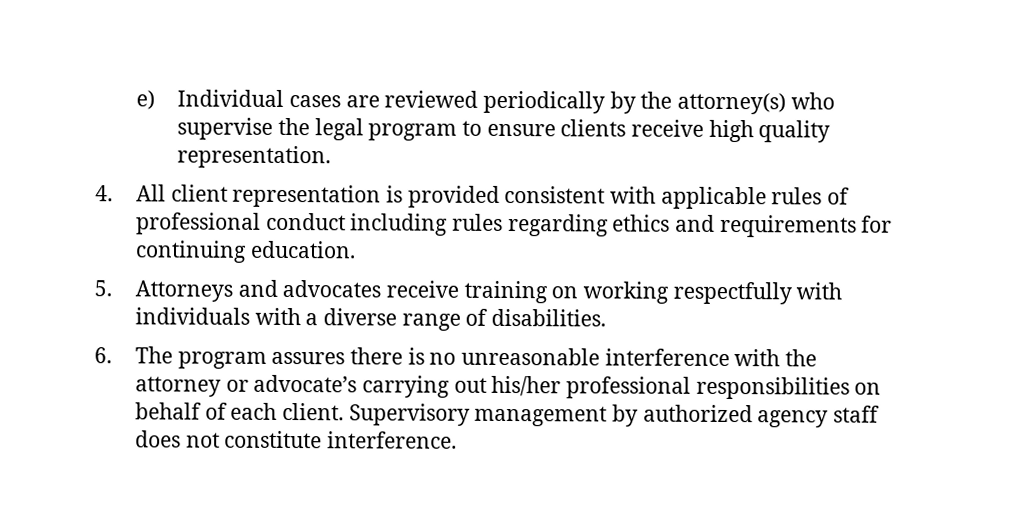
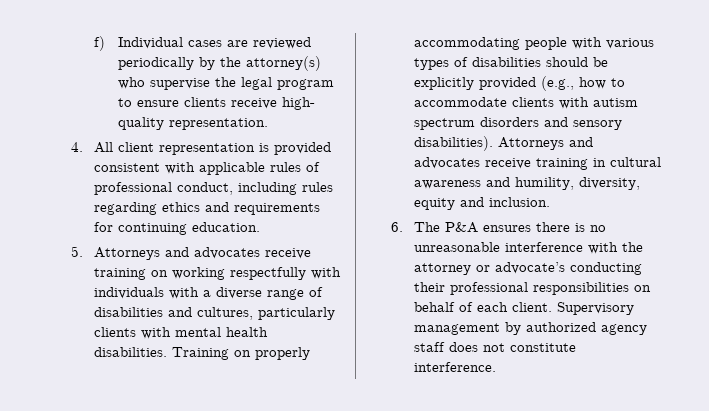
- e) Individual cases are reviewed periodically by the attorney(s) who supervise the legal program to ensure clients receive high quality representation.
+ f) Individual cases are reviewed periodically by the attorney(s) who supervise the legal program to ensure clients receive high- quality representation.
- 4. All client representation is provided consistent with applicable rules of professional conduct including rules regarding ethics and requirements for continuing education.
+ 4. All client representation is provided consistent with applicable rules of professional conduct, including rules regarding ethics and requirements for continuing education.
- 5. Attorneys and advocates receive training on working respectfully with individuals with a diverse range of disabilities.
+ 5. Attorneys and advocates receive training on working respectfully with individuals with a diverse range of disabilities and cultures, particularly clients with mental health disabilities. Training on properly accommodating people with various types of disabilities should be explicitly provided (e.g., how to accommodate clients with autism spectrum disorders and sensory disabilities). Attorneys and advocates receive training in cultural awareness and humility, diversity, equity and inclusion.
- 6. The program assures there is no unreasonable interference with the attorney or advocate’s carrying out his/her professional responsibilities on behalf of each client.
+ 6. The P&A ensures there is no unreasonable interference with the attorney or advocate’s conducting their professional responsibilities on behalf of each client.

